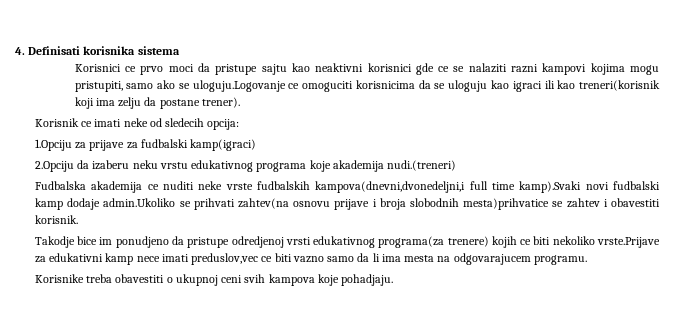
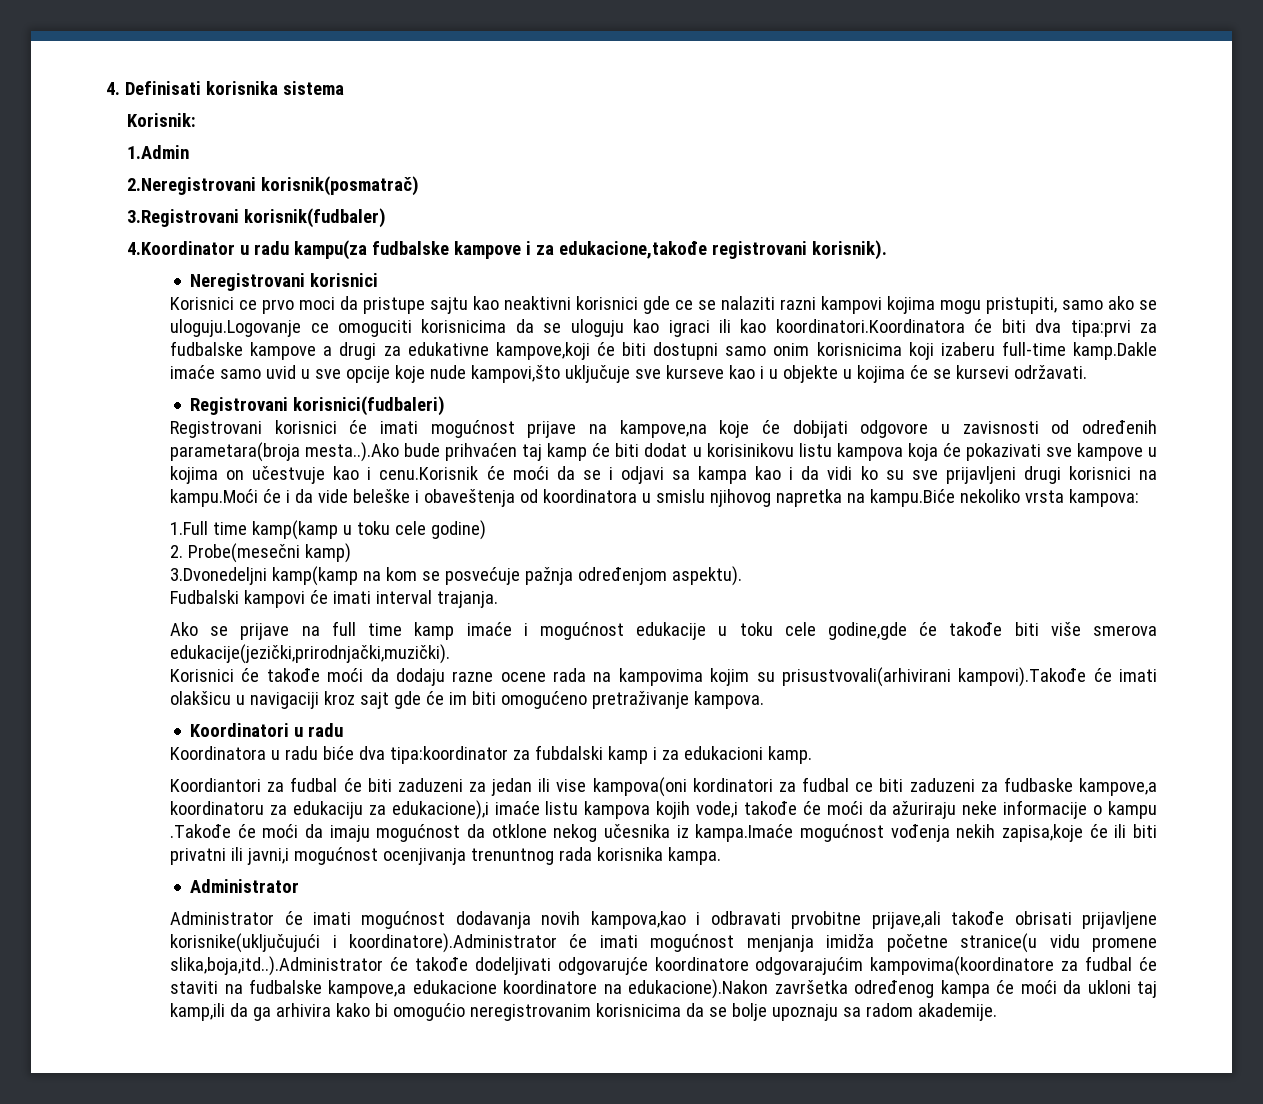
+ Korisnik:
+ 1.Admin
+ 2.Neregistrovani korisnik(posmatrač)
+ 3.Registrovani korisnik(fudbaler)
+ 4.Koordinator u radu kampu(za fudbalske kampove i za edukacione,takođe registrovani korisnik).
+ Neregistrovani korisnici
- Korisnici ce prvo moci da pristupe sajtu kao neaktivni korisnici gde ce se nalaziti razni kampovi kojima mogu pristupiti, samo ako se uloguju.Logovanje ce omoguciti korisnicima da se uloguju kao igraci ili kao treneri(korisnik koji ima zelju da postane trener).
- Korisnik ce imati neke od sledecih opcija:
- 1.Opciju za prijave za fudbalski kamp(igraci)
- 2.Opciju da izaberu neku vrstu edukativnog programa koje akademija nudi.(treneri)
- Fudbalska akademija ce nuditi neke vrste fudbalskih kampova(dnevni,dvonedeljni,i full time kamp).Svaki novi fudbalski kamp dodaje admin.Ukoliko se prihvati zahtev(na osnovu prijave i broja slobodnih mesta)prihvatice se zahtev i obavestiti korisnik.
- Takodje bice im ponudjeno da pristupe odredjenoj vrsti edukativnog programa(za trenere) kojih ce biti nekoliko vrste.Prijave za edukativni kamp nece imati preduslov,vec ce biti vazno samo da li ima mesta na odgovarajucem programu.
- Korisnike treba obavestiti o ukupnoj ceni svih kampova koje pohadjaju.
+ Korisnici ce prvo moci da pristupe sajtu kao neaktivni korisnici gde ce se nalaziti razni kampovi kojima mogu pristupiti, samo ako se uloguju.Logovanje ce omoguciti korisnicima da se uloguju kao igraci ili kao koordinatori.Koordinatora će biti dva tipa:prvi za fudbalske kampove a drugi za edukativne kampove,koji će biti dostupni samo onim korisnicima koji izaberu full-time kamp.Dakle imaće samo uvid u sve opcije koje nude kampovi,što uključuje sve kurseve kao i u objekte u kojima će se kursevi održavati.
+ Registrovani korisnici(fudbaleri)
+ Registrovani korisnici će imati mogućnost prijave na kampove,na koje će dobijati odgovore u zavisnosti od određenih parametara(broja mesta..).Ako bude prihvaćen taj kamp će biti dodat u korisinikovu listu kampova koja će pokazivati sve kampove u kojima on učestvuje kao i cenu.Korisnik će moći da se i odjavi sa kampa kao i da vidi ko su sve prijavljeni drugi korisnici na kampu.Moći će i da vide beleške i obaveštenja od koordinatora u smislu njihovog napretka na kampu.Biće nekoliko vrsta kampova:
+ 1.Full time kamp(kamp u toku cele godine)
+ 2. Probe(mesečni kamp)
+ 3.Dvonedeljni kamp(kamp na kom se posvećuje pažnja određenjom aspektu).
+ Fudbalski kampovi će imati interval trajanja.
+ Ako se prijave na full time kamp imaće i mogućnost edukacije u toku cele godine,gde će takođe biti više smerova edukacije(jezički,prirodnjački,muzički).
+ Korisnici će takođe moći da dodaju razne ocene rada na kampovima kojim su prisustvovali(arhivirani kampovi).Takođe će imati olakšicu u navigaciji kroz sajt gde će im biti omogućeno pretraživanje kampova.
+ Koordinatori u radu
+ Koordinatora u radu biće dva tipa:koordinator za fubdalski kamp i za edukacioni kamp.
+ Koordiantori za fudbal će biti zaduzeni za jedan ili vise kampova(oni kordinatori za fudbal ce biti zaduzeni za fudbaske kampove,a koordinatoru za edukaciju za edukacione),i imaće listu kampova kojih vode,i takođe će moći da ažuriraju neke informacije o kampu .Takođe će moći da imaju mogućnost da otklone nekog učesnika iz kampa.Imaće mogućnost vođenja nekih zapisa,koje će ili biti privatni ili javni,i mogućnost ocenjivanja trenuntnog rada korisnika kampa.
+ Administrator
+ Administrator će imati mogućnost dodavanja novih kampova,kao i odbravati prvobitne prijave,ali takođe obrisati prijavljene korisnike(uključujući i koordinatore).Administrator će imati mogućnost menjanja imidža početne stranice(u vidu promene slika,boja,itd..).Administrator će takođe dodeljivati odgovarujće koordinatore odgovarajućim kampovima(koordinatore za fudbal će staviti na fudbalske kampove,a edukacione koordinatore na edukacione).Nakon završetka određenog kampa će moći da ukloni taj kamp,ili da ga arhivira kako bi omogućio neregistrovanim korisnicima da se bolje upoznaju sa radom akademije.

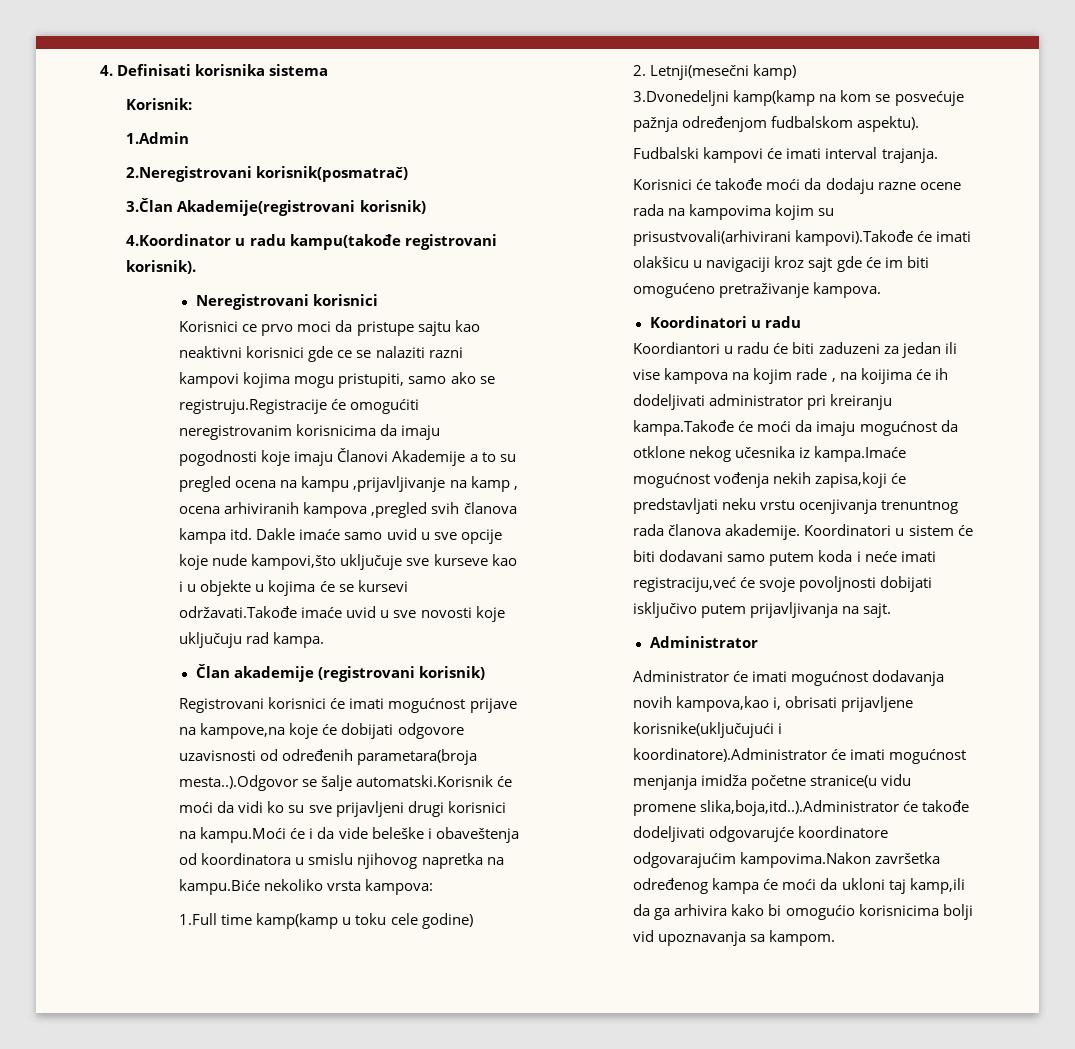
- 3.Registrovani korisnik(fudbaler)
+ 3.Član Akademije(registrovani korisnik)
- 4.Koordinator u radu kampu(za fudbalske kampove i za edukacione,takođe registrovani korisnik).
+ 4.Koordinator u radu kampu(takođe registrovani korisnik).
- Korisnici ce prvo moci da pristupe sajtu kao neaktivni korisnici gde ce se nalaziti razni kampovi kojima mogu pristupiti, samo ako se uloguju.Logovanje ce omoguciti korisnicima da se uloguju kao igraci ili kao koordinatori.Koordinatora će biti dva tipa:prvi za fudbalske kampove a drugi za edukativne kampove,koji će biti dostupni samo onim korisnicima koji izaberu full-time kamp.Dakle imaće samo uvid u sve opcije koje nude kampovi,što uključuje sve kurseve kao i u objekte u kojima će se kursevi održavati.
- Registrovani korisnici(fudbaleri)
+ Korisnici ce prvo moci da pristupe sajtu kao neaktivni korisnici gde ce se nalaziti razni kampovi kojima mogu pristupiti, samo ako se registruju.Registracije će omogućiti neregistrovanim korisnicima da imaju pogodnosti koje imaju Članovi Akademije a to su pregled ocena na kampu ,prijavljivanje na kamp , ocena arhiviranih kampova ,pregled svih članova kampa itd. Dakle imaće samo uvid u sve opcije koje nude kampovi,što uključuje sve kurseve kao i u objekte u kojima će se kursevi održavati.Takođe imaće uvid u sve novosti koje uključuju rad kampa.
+ Član akademije (registrovani korisnik)
- Registrovani korisnici će imati mogućnost prijave na kampove,na koje će dobijati odgovore u zavisnosti od određenih parametara(broja mesta..).Ako bude prihvaćen taj kamp će biti dodat u korisinikovu listu kampova koja će pokazivati sve kampove u kojima on učestvuje kao i cenu.Korisnik će moći da se i odjavi sa kampa kao i da vidi ko su sve prijavljeni drugi korisnici na kampu.Moći će i da vide beleške i obaveštenja od koordinatora u smislu njihovog napretka na kampu.Biće nekoliko vrsta kampova:
+ Registrovani korisnici će imati mogućnost prijave na kampove,na koje će dobijati odgovore uzavisnosti od određenih parametara(broja mesta..).Odgovor se šalje automatski.Korisnik će moći da vidi ko su sve prijavljeni drugi korisnici na kampu.Moći će i da vide beleške i obaveštenja od koordinatora u smislu njihovog napretka na kampu.Biće nekoliko vrsta kampova:
- 2. Probe(mesečni kamp)
+ 2. Letnji(mesečni kamp)
- 3.Dvonedeljni kamp(kamp na kom se posvećuje pažnja određenjom aspektu).
+ 3.Dvonedeljni kamp(kamp na kom se posvećuje pažnja određenjom fudbalskom aspektu).
- Ako se prijave na full time kamp imaće i mogućnost edukacije u toku cele godine,gde će takođe biti više smerova edukacije(jezički,prirodnjački,muzički).
- Koordinatora u radu biće dva tipa:koordinator za fubdalski kamp i za edukacioni kamp.
- Koordiantori za fudbal će biti zaduzeni za jedan ili vise kampova(oni kordinatori za fudbal ce biti zaduzeni za fudbaske kampove,a koordinatoru za edukaciju za edukacione),i imaće listu kampova kojih vode,i takođe će moći da ažuriraju neke informacije o kampu .Takođe će moći da imaju mogućnost da otklone nekog učesnika iz kampa.Imaće mogućnost vođenja nekih zapisa,koje će ili biti privatni ili javni,i mogućnost ocenjivanja trenuntnog rada korisnika kampa.
+ Koordiantori u radu će biti zaduzeni za jedan ili vise kampova na kojim rade , na koijima će ih dodeljivati administrator pri kreiranju kampa.Takođe će moći da imaju mogućnost da otklone nekog učesnika iz kampa.Imaće mogućnost vođenja nekih zapisa,koji će predstavljati neku vrstu ocenjivanja trenuntnog rada članova akademije. Koordinatori u sistem će biti dodavani samo putem koda i neće imati registraciju,već će svoje povoljnosti dobijati isključivo putem prijavljivanja na sajt.
- Administrator će imati mogućnost dodavanja novih kampova,kao i odbravati prvobitne prijave,ali takođe obrisati prijavljene korisnike(uključujući i koordinatore).Administrator će imati mogućnost menjanja imidža početne stranice(u vidu promene slika,boja,itd..).Administrator će takođe dodeljivati odgovarujće koordinatore odgovarajućim kampovima(koordinatore za fudbal će staviti na fudbalske kampove,a edukacione koordinatore na edukacione).Nakon završetka određenog kampa će moći da ukloni taj kamp,ili da ga arhivira kako bi omogućio neregistrovanim korisnicima da se bolje upoznaju sa radom akademije.
+ Administrator će imati mogućnost dodavanja novih kampova,kao i, obrisati prijavljene korisnike(uključujući i koordinatore).Administrator će imati mogućnost menjanja imidža početne stranice(u vidu promene slika,boja,itd..).Administrator će takođe dodeljivati odgovarujće koordinatore odgovarajućim kampovima.Nakon završetka određenog kampa će moći da ukloni taj kamp,ili da ga arhivira kako bi omogućio korisnicima bolji vid upoznavanja sa kampom.

